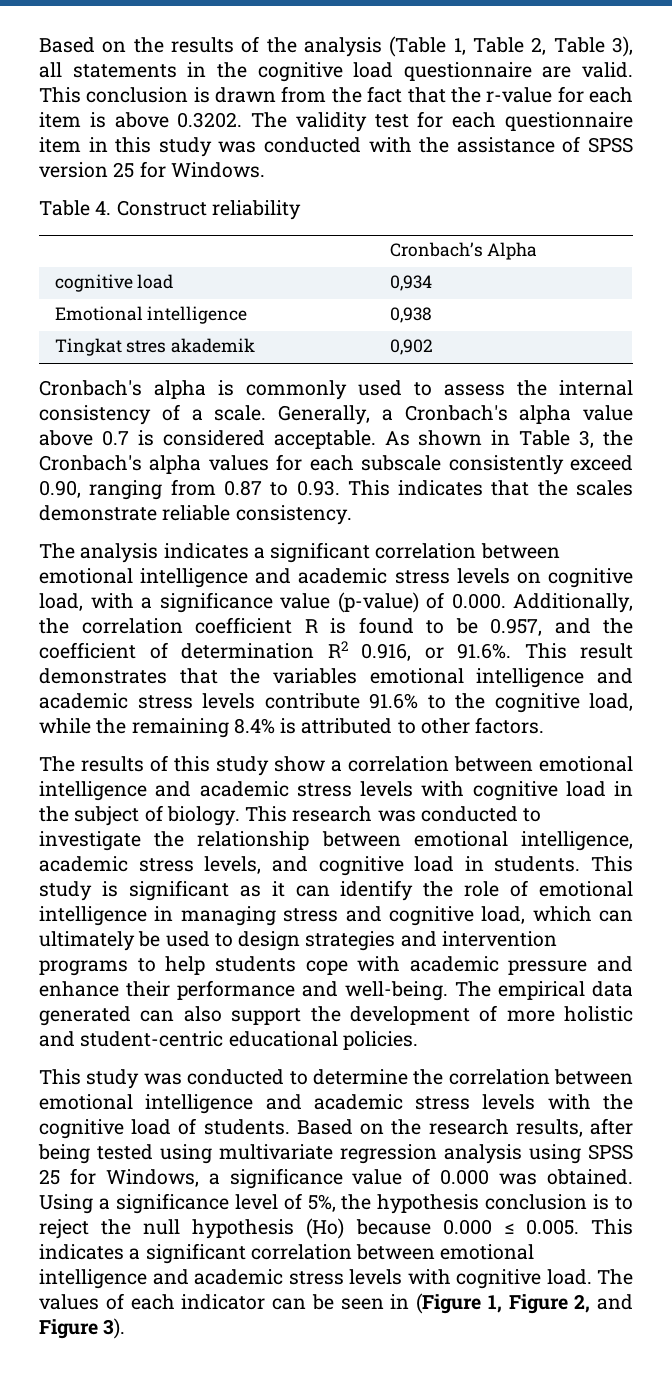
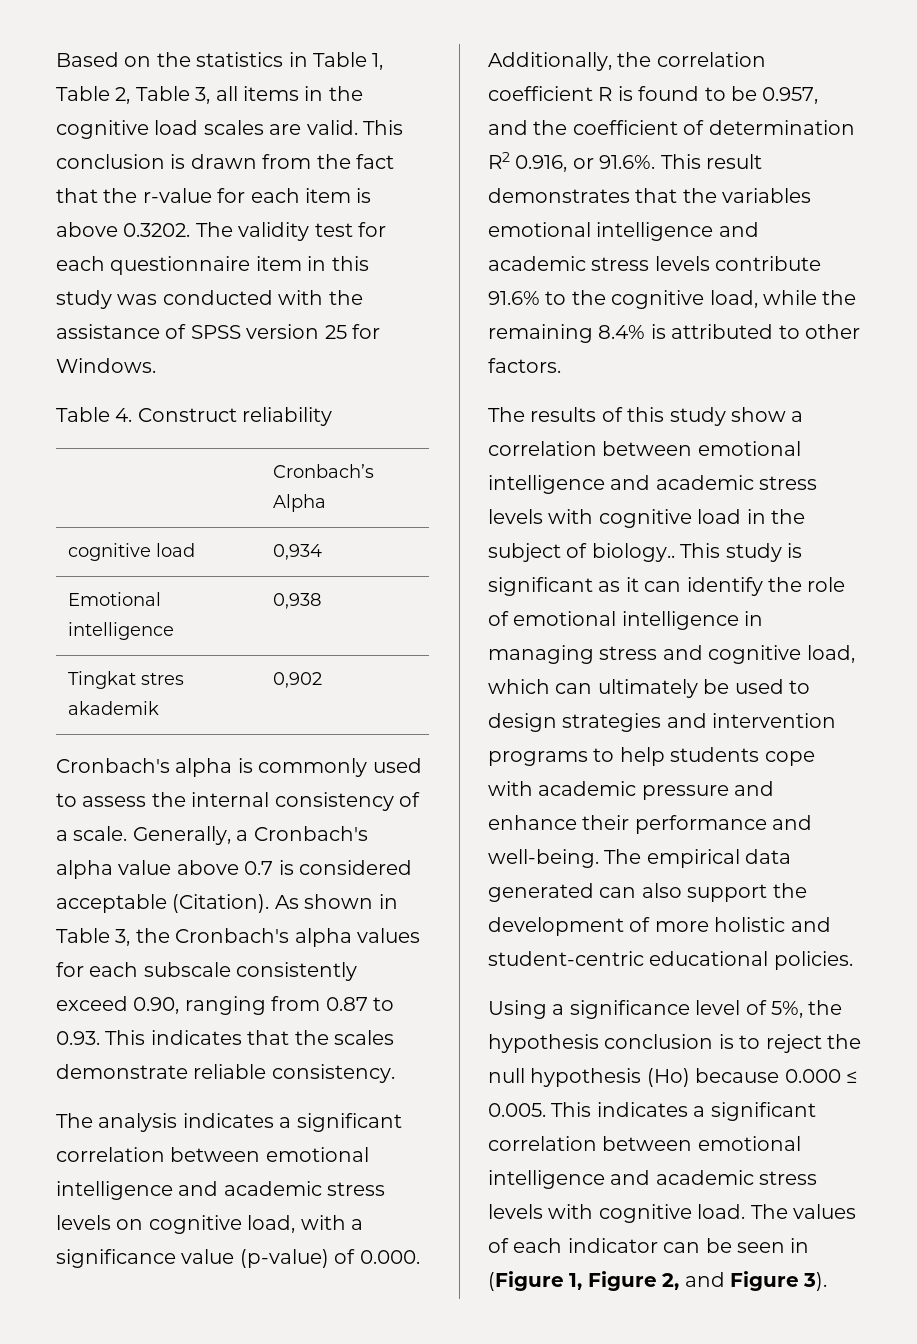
- Based on the results of the analysis (Table 1, Table 2, Table 3), all statements in the cognitive load questionnaire are valid.
+ Based on the statistics in Table 1, Table 2, Table 3, all items in the cognitive load scales are valid.
- Generally, a Cronbach's alpha value above 0.7 is considered acceptable.
+ Generally, a Cronbach's alpha value above 0.7 is considered acceptable (Citation).
- The results of this study show a correlation between emotional intelligence and academic stress levels with cognitive load in the subject of biology. This research was conducted to investigate the relationship between emotional intelligence, academic stress levels, and cognitive load in students.
+ The results of this study show a correlation between emotional intelligence and academic stress levels with cognitive load in the subject of biology..
- This study was conducted to determine the correlation between emotional intelligence and academic stress levels with the cognitive load of students. Based on the research results, after being tested using multivariate regression analysis using SPSS 25 for Windows, a significance value of 0.000 was obtained.

